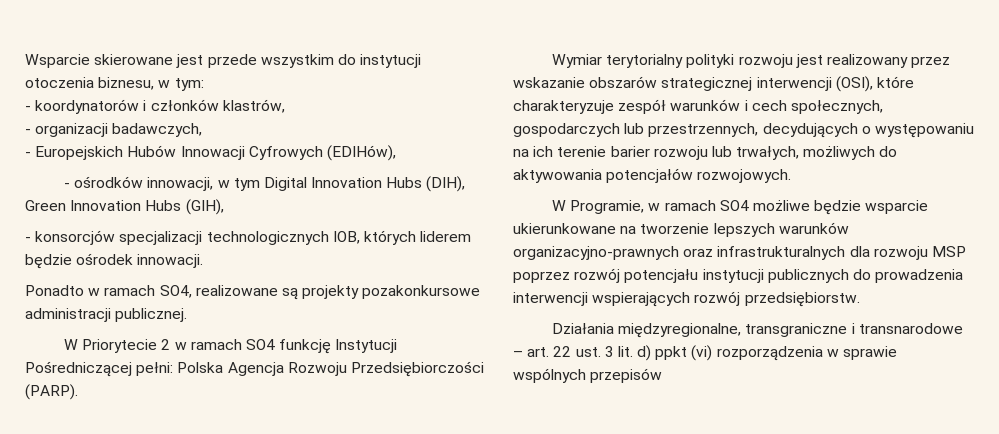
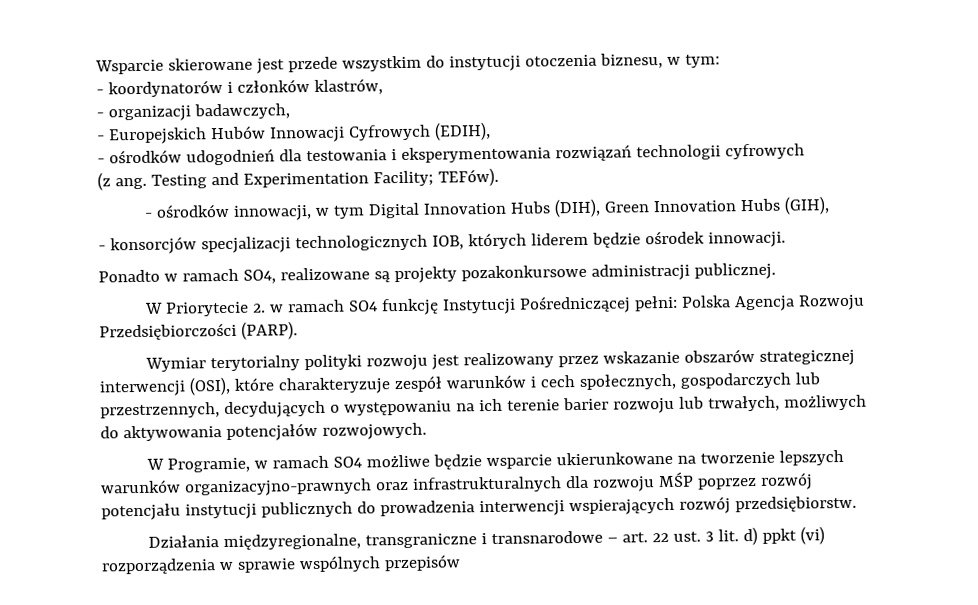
- - Europejskich Hubów Innowacji Cyfrowych (EDIHów),
+ - Europejskich Hubów Innowacji Cyfrowych (EDIH),
+ - ośrodków udogodnień dla testowania i eksperymentowania rozwiązań technologii cyfrowych
+ (z ang. Testing and Experimentation Facility; TEFów).
- W Priorytecie 2 w ramach SO4 funkcję Instytucji Pośredniczącej pełni: Polska Agencja Rozwoju Przedsiębiorczości (PARP).
+ W Priorytecie 2. w ramach SO4 funkcję Instytucji Pośredniczącej pełni: Polska Agencja Rozwoju Przedsiębiorczości (PARP).
- W Programie, w ramach SO4 możliwe będzie wsparcie ukierunkowane na tworzenie lepszych warunków organizacyjno-prawnych oraz infrastrukturalnych dla rozwoju MSP poprzez rozwój potencjału instytucji publicznych do prowadzenia interwencji wspierających rozwój przedsiębiorstw.
+ W Programie, w ramach SO4 możliwe będzie wsparcie ukierunkowane na tworzenie lepszych warunków organizacyjno-prawnych oraz infrastrukturalnych dla rozwoju MŚP poprzez rozwój potencjału instytucji publicznych do prowadzenia interwencji wspierających rozwój przedsiębiorstw.

